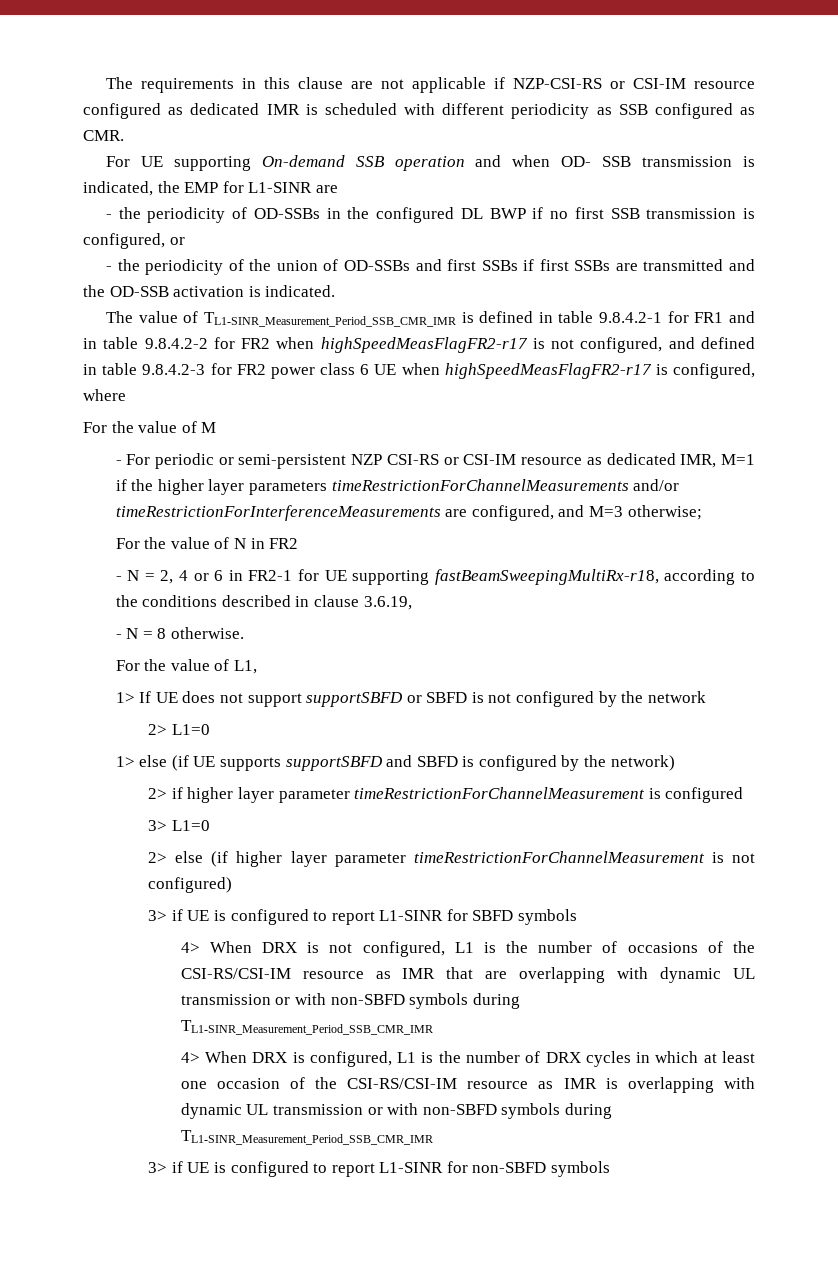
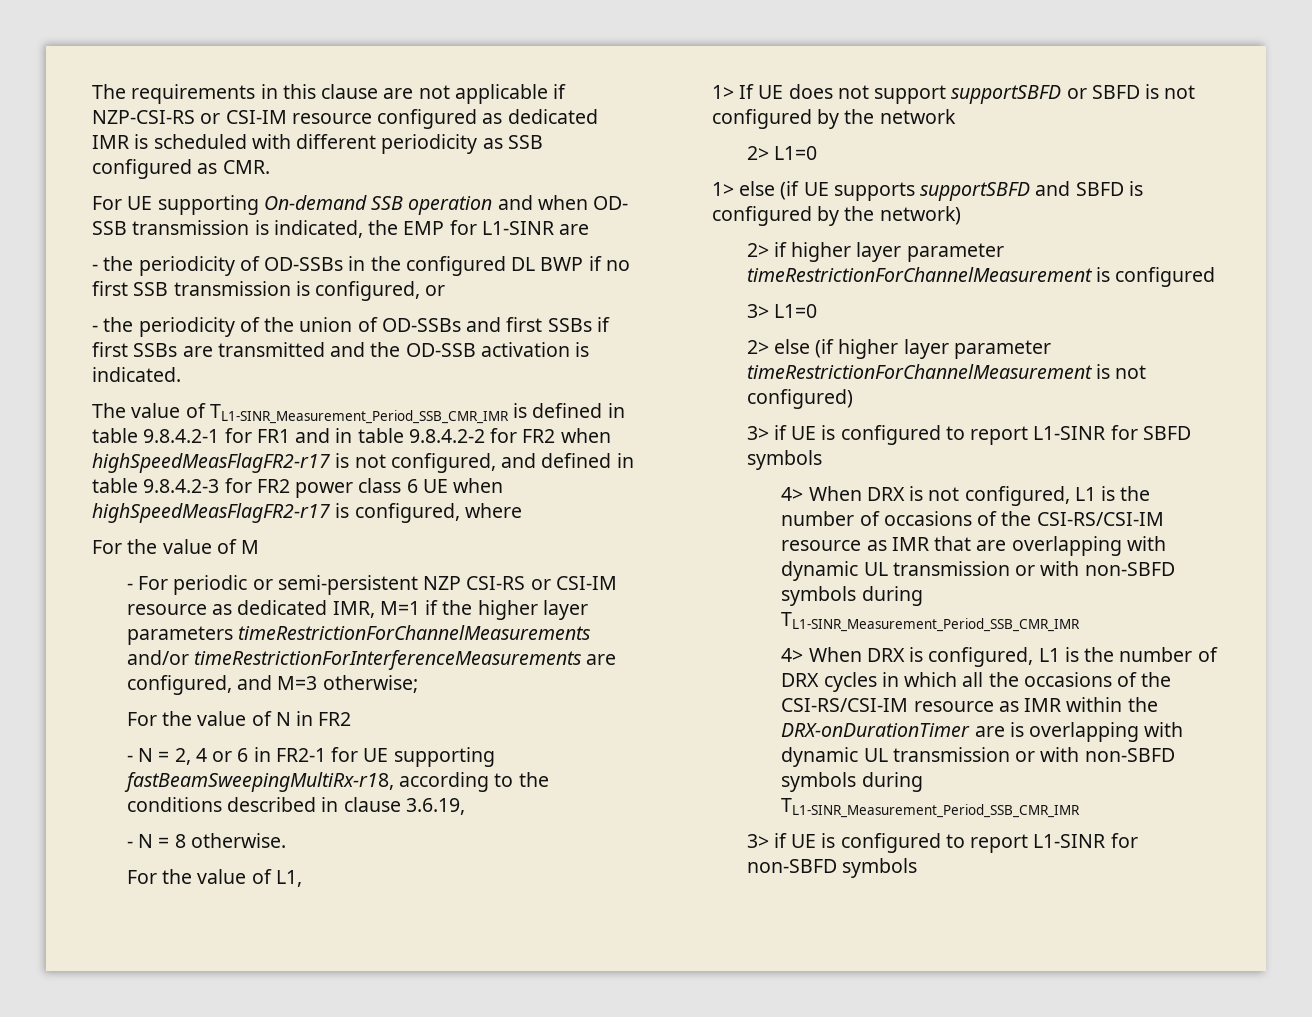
- 4> When DRX is configured, L1 is the number of DRX cycles in which at least one occasion of the CSI-RS/CSI-IM resource as IMR is overlapping with dynamic UL transmission or with non-SBFD symbols during TL1-SINR_Measurement_Period_SSB_CMR_IMR
+ 4> When DRX is configured, L1 is the number of DRX cycles in which all the occasions of the CSI-RS/CSI-IM resource as IMR within the DRX-onDurationTimer are is overlapping with dynamic UL transmission or with non-SBFD symbols during TL1-SINR_Measurement_Period_SSB_CMR_IMR

